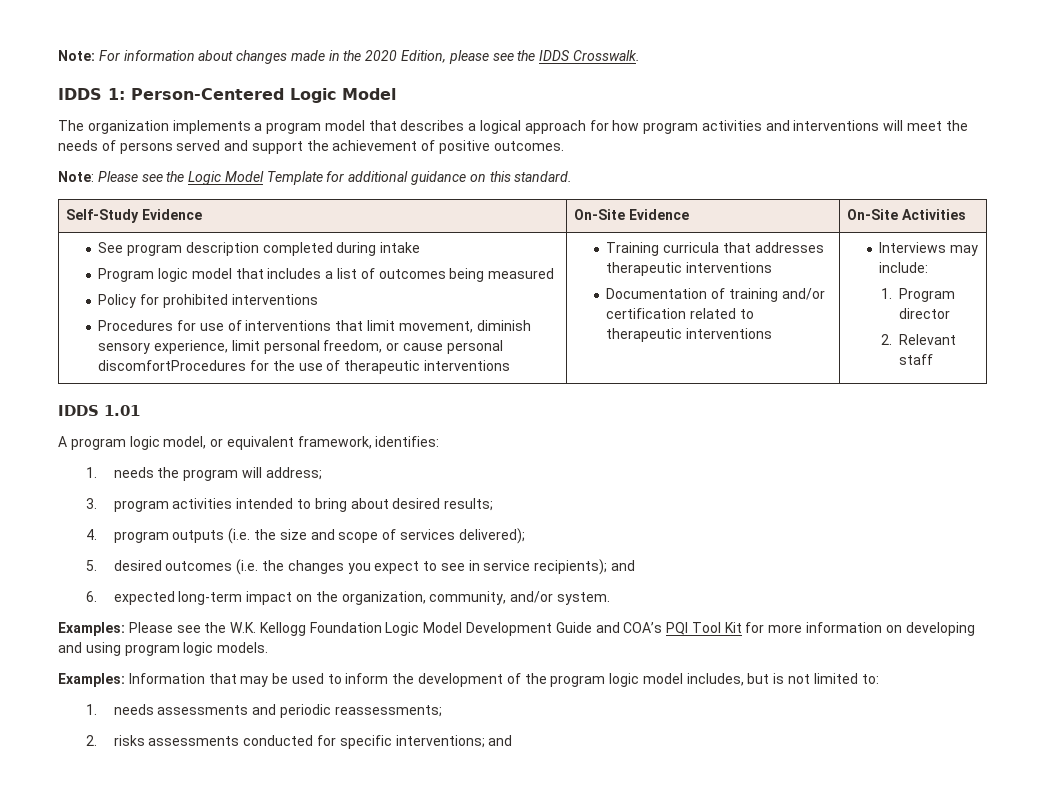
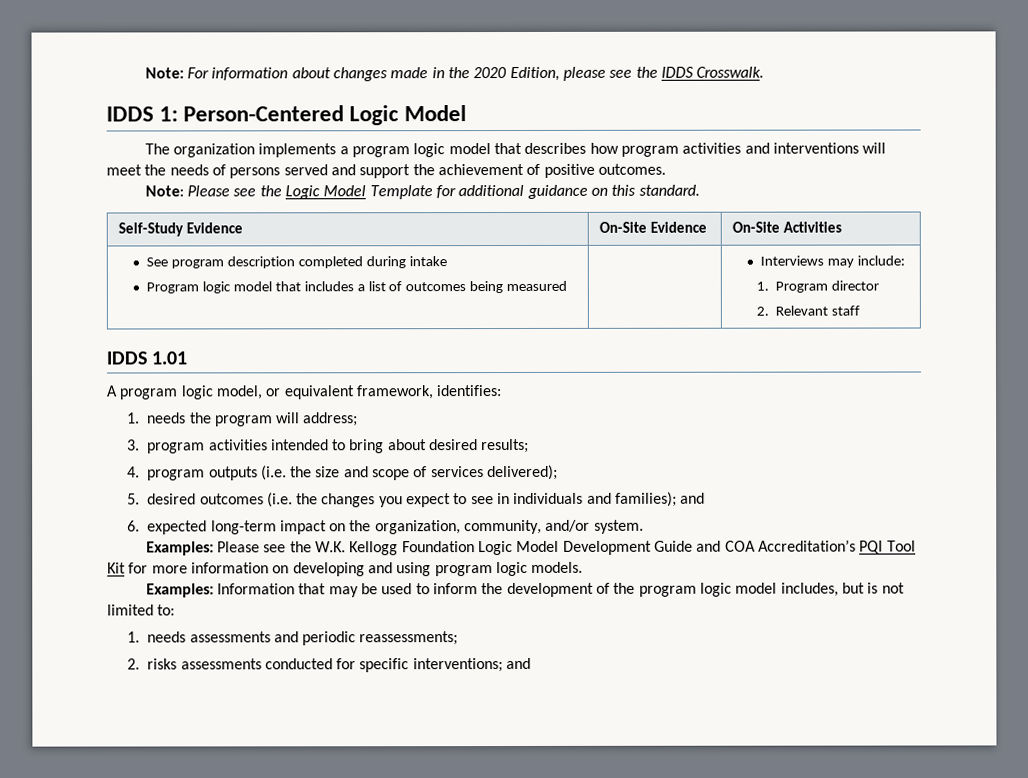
- The organization implements a program model that describes a logical approach for how program activities and interventions will meet the needs of persons served and support the achievement of positive outcomes.
+ The organization implements a program logic model that describes how program activities and interventions will meet the needs of persons served and support the achievement of positive outcomes.
- Policy for prohibited interventions
- Procedures for use of interventions that limit movement, diminish sensory experience, limit personal freedom, or cause personal discomfortProcedures for the use of therapeutic interventions | Training curricula that addresses therapeutic interventions
- Documentation of training and/or certification related to therapeutic interventions
- 5. desired outcomes (i.e. the changes you expect to see in service recipients); and
+ 5. desired outcomes (i.e. the changes you expect to see in individuals and families); and
- Examples: Please see the W.K. Kellogg Foundation Logic Model Development Guide and COA’s PQI Tool Kit for more information on developing and using program logic models.
+ Examples: Please see the W.K. Kellogg Foundation Logic Model Development Guide and COA Accreditation’s PQI Tool Kit for more information on developing and using program logic models.

